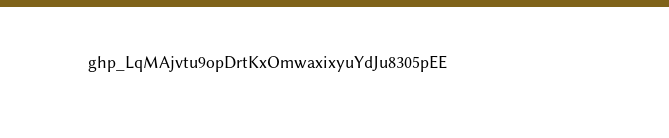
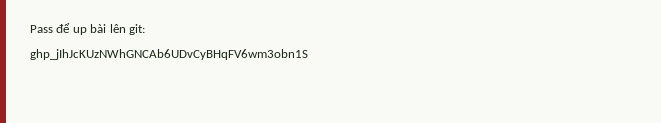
- 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
+ Pass để up bài lên git:
+ 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

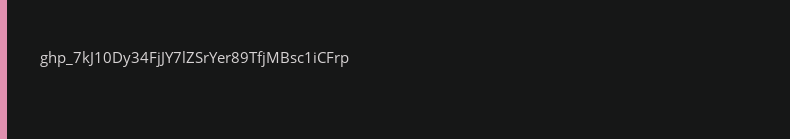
- Pass để up bài lên git:
- 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
+ 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

